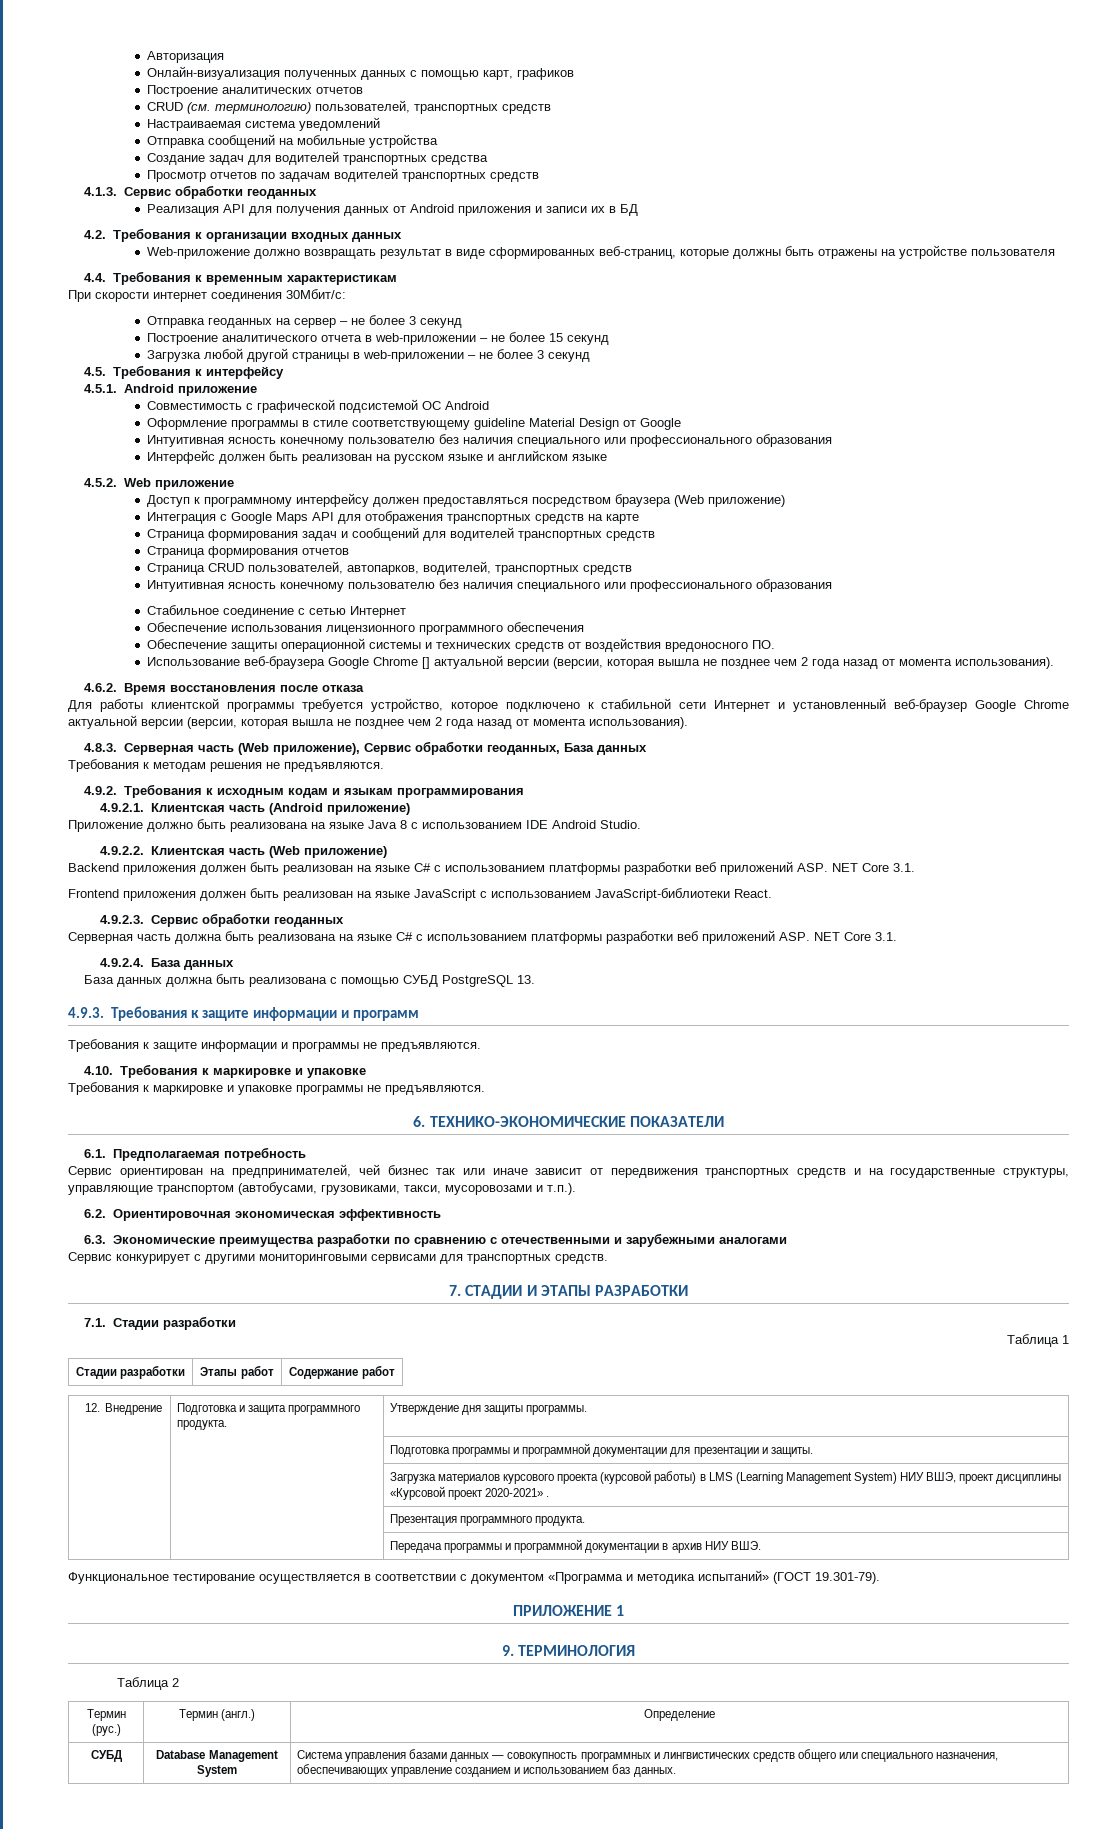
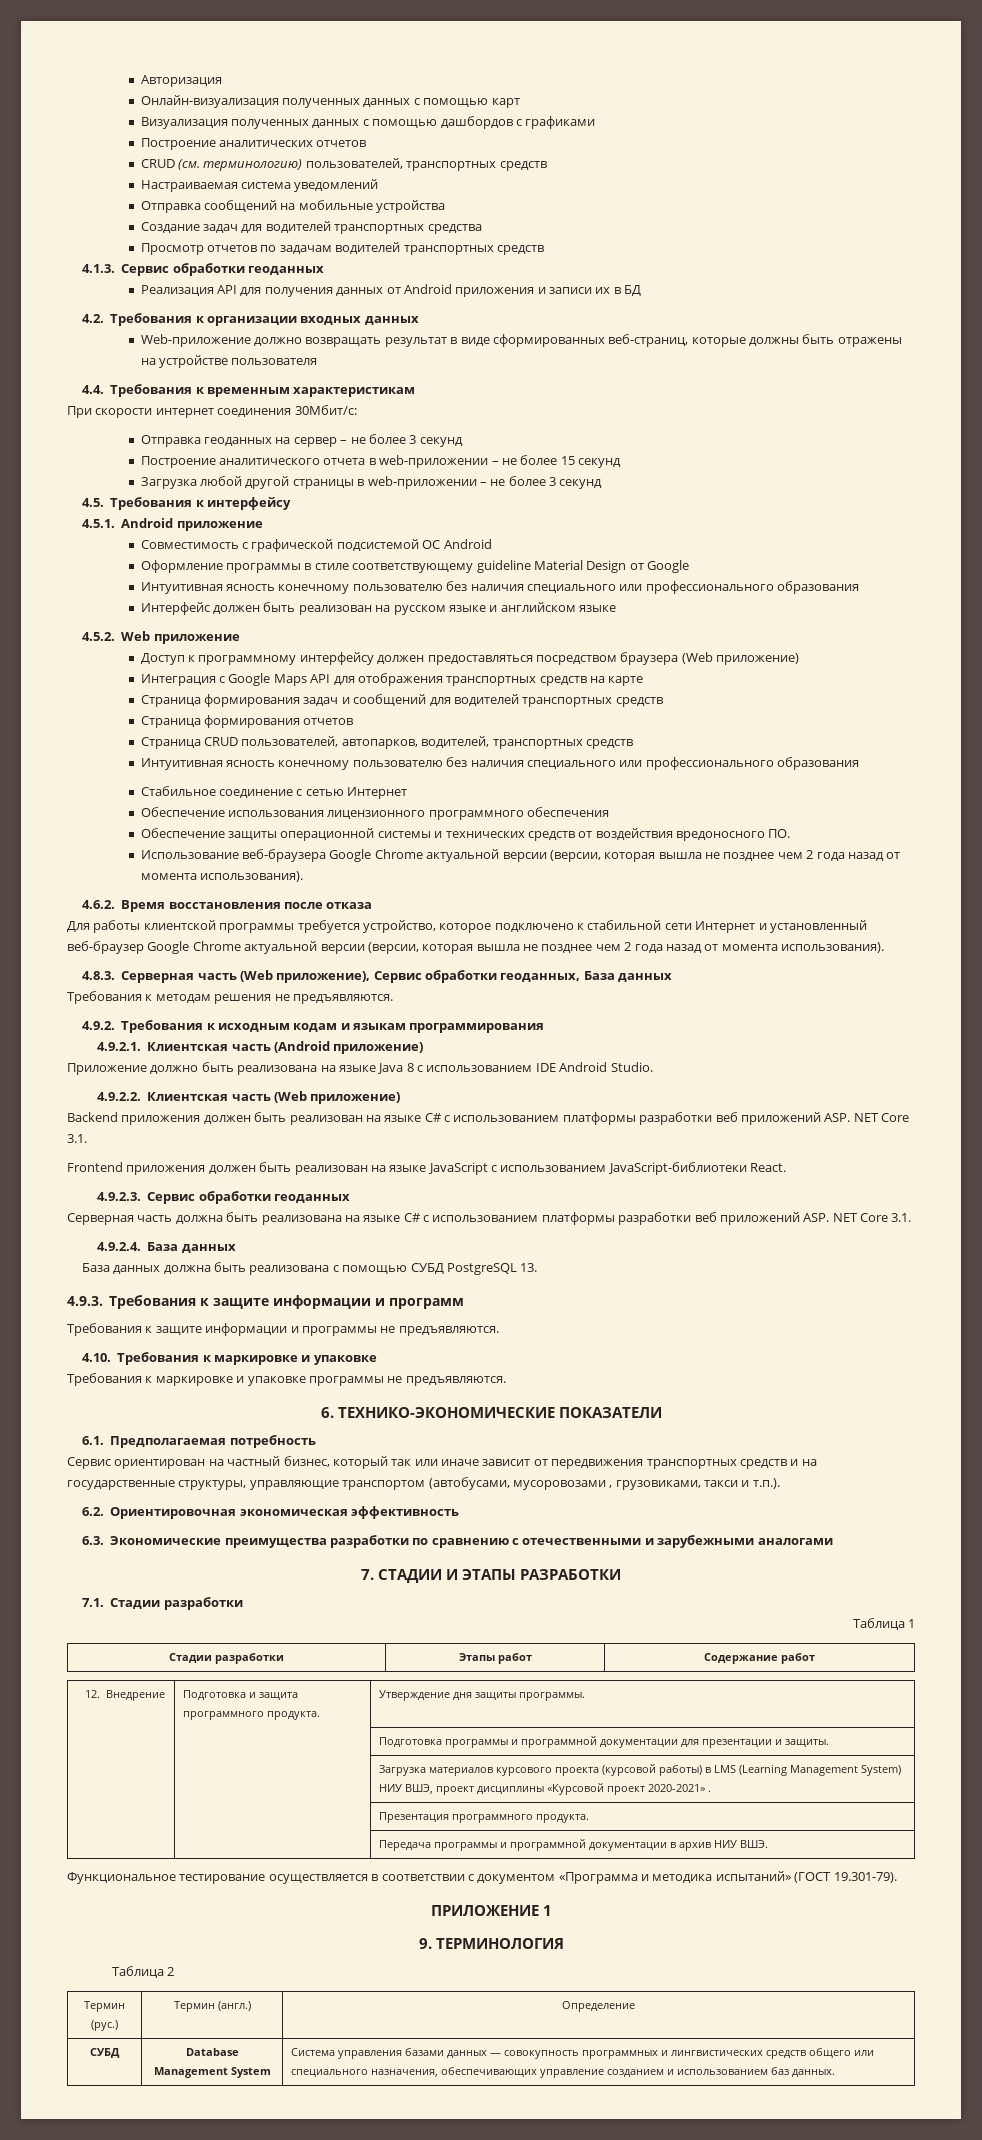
- Онлайн-визуализация полученных данных с помощью карт, графиков
+ Онлайн-визуализация полученных данных с помощью карт
+ Визуализация полученных данных с помощью дашбордов с графиками
- Использование веб-браузера Google Chrome [] актуальной версии (версии, которая вышла не позднее чем 2 года назад от момента использования).
+ Использование веб-браузера Google Chrome актуальной версии (версии, которая вышла не позднее чем 2 года назад от момента использования).
- Сервис ориентирован на предпринимателей, чей бизнес так или иначе зависит от передвижения транспортных средств и на государственные структуры, управляющие транспортом (автобусами, грузовиками, такси, мусоровозами и т.п.).
+ Сервис ориентирован на частный бизнес, который так или иначе зависит от передвижения транспортных средств и на государственные структуры, управляющие транспортом (автобусами, мусоровозами , грузовиками, такси и т.п.).
- Сервис конкурирует с другими мониторинговыми сервисами для транспортных средств.

